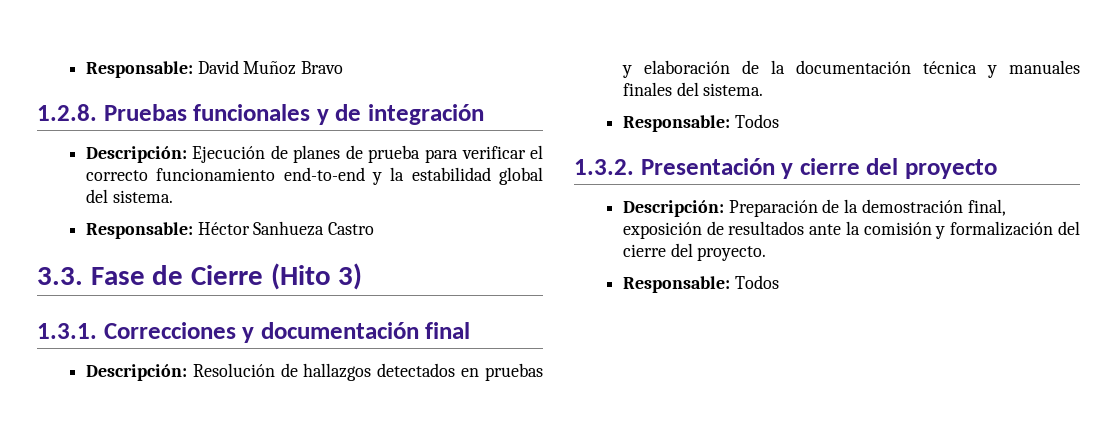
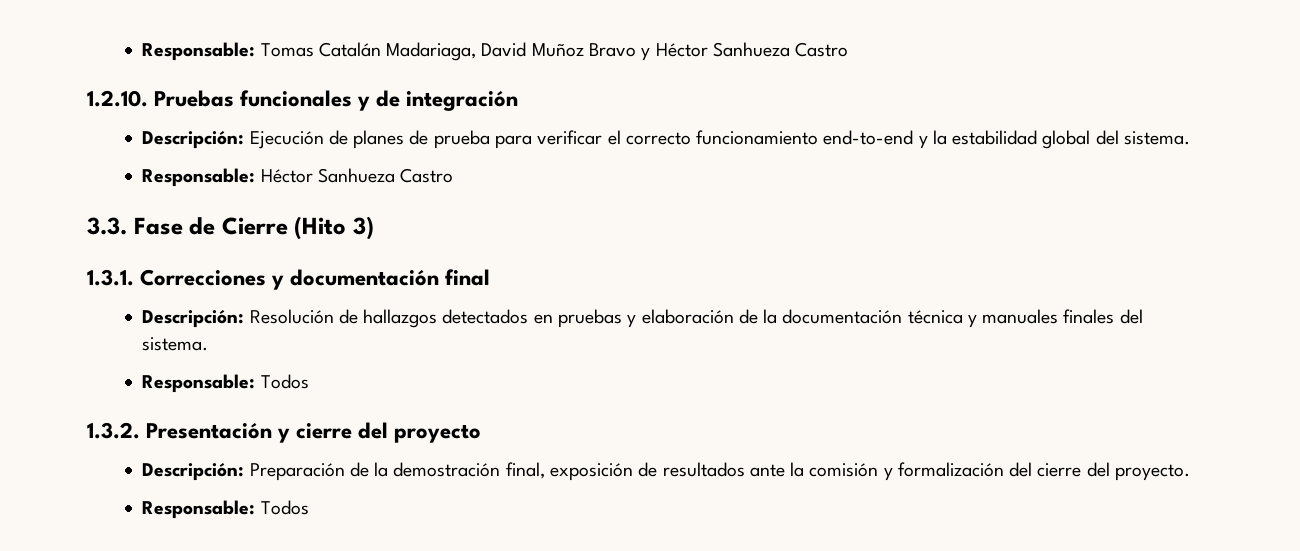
- Responsable: David Muñoz Bravo
- 1.2.8. Pruebas funcionales y de integración
+ Responsable: Tomas Catalán Madariaga, David Muñoz Bravo y Héctor Sanhueza Castro
+ 1.2.10. Pruebas funcionales y de integración

